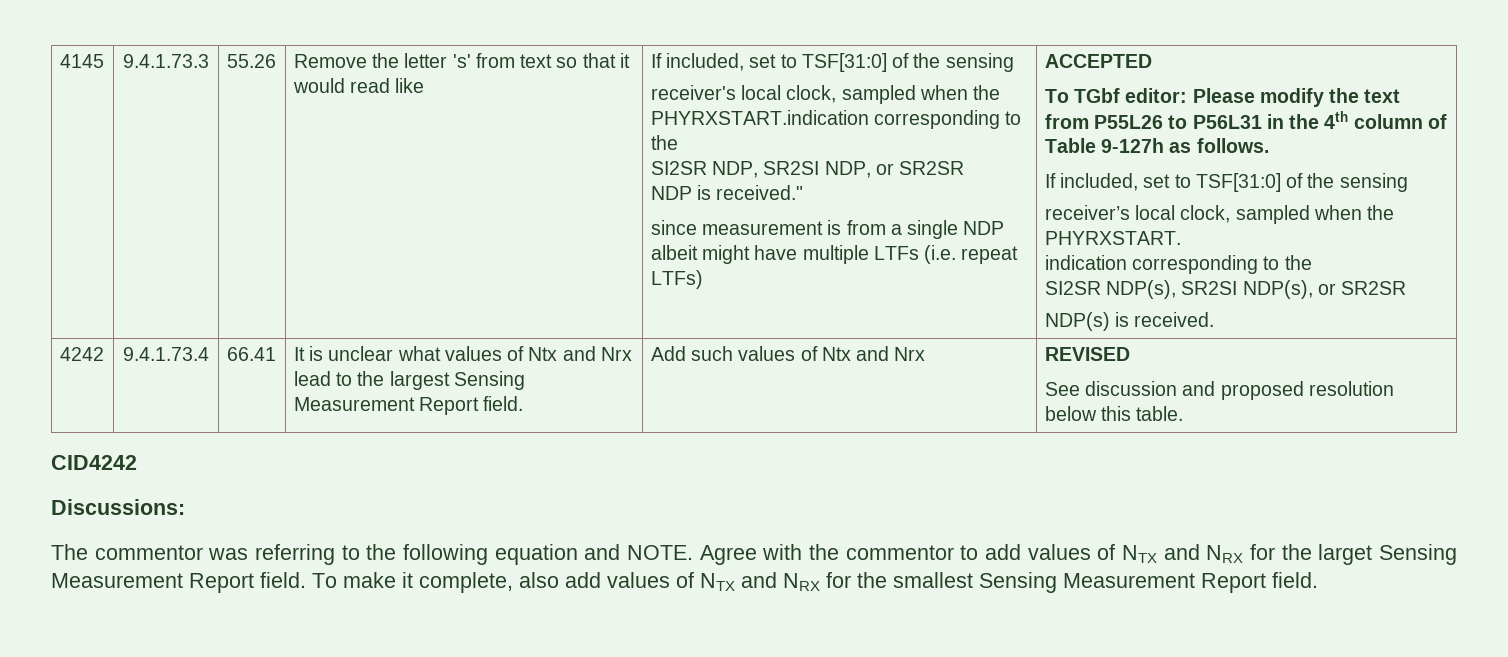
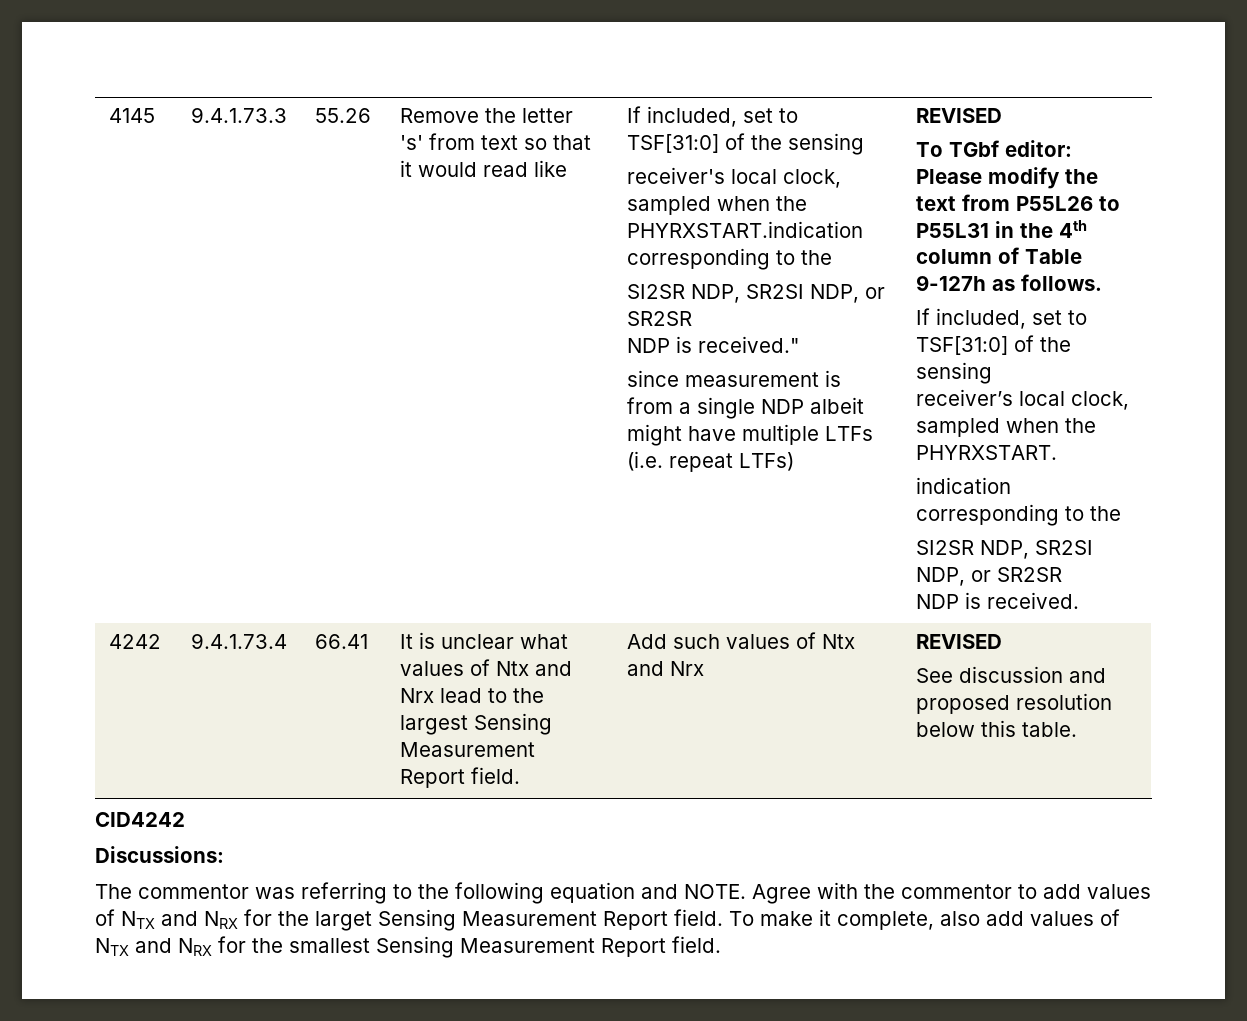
- since measurement is from a single NDP albeit might have multiple LTFs (i.e. repeat LTFs) | ACCEPTED
+ since measurement is from a single NDP albeit might have multiple LTFs (i.e. repeat LTFs) | REVISED
- To TGbf editor: Please modify the text from P55L26 to P56L31 in the 4th column of Table 9-127h as follows.
+ To TGbf editor: Please modify the text from P55L26 to P55L31 in the 4th column of Table 9-127h as follows.
  indication corresponding to the
- SI2SR NDP(s), SR2SI NDP(s), or SR2SR
- NDP(s) is received.
+ SI2SR NDP, SR2SI NDP, or SR2SR
+ NDP is received.

